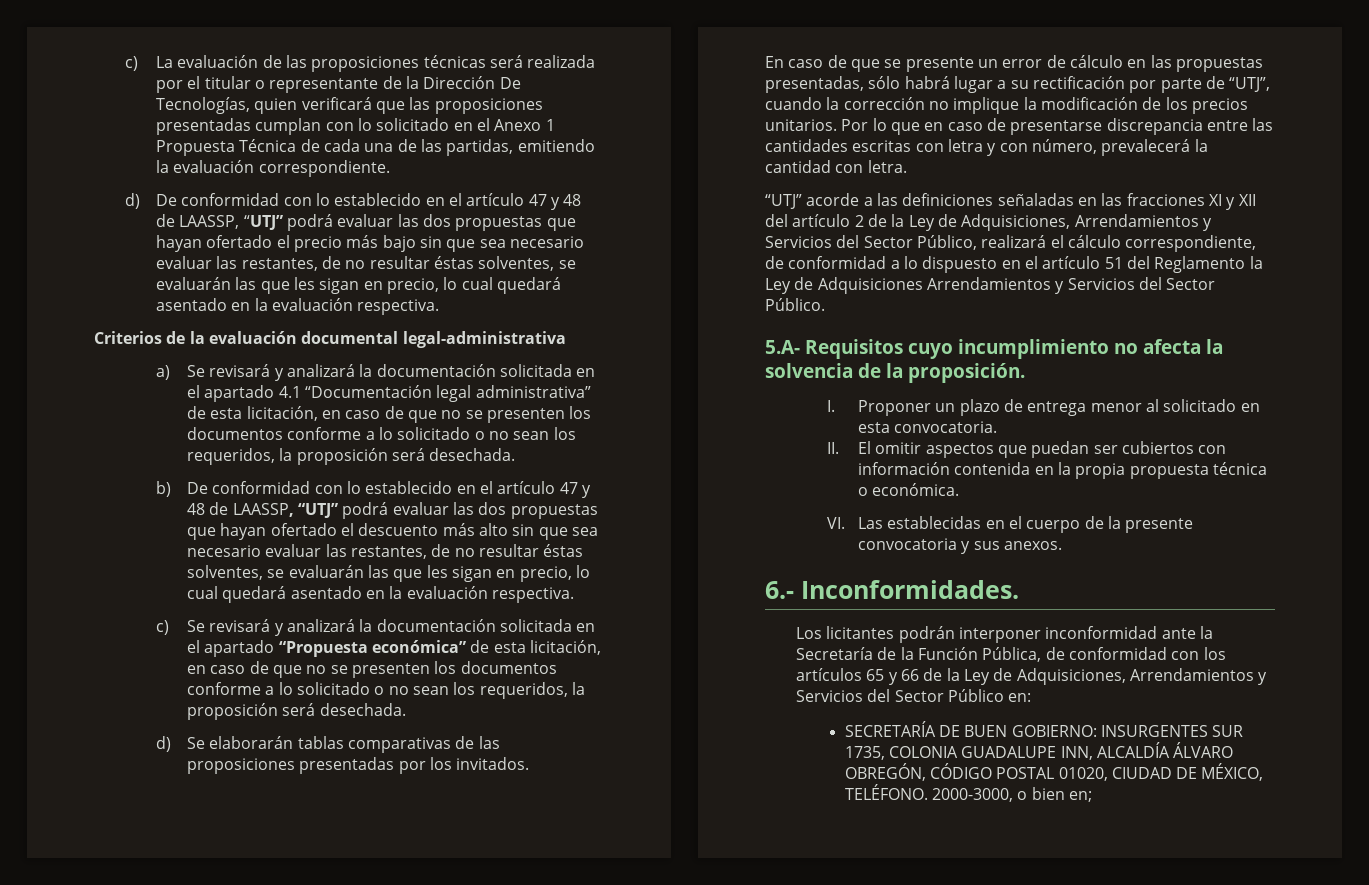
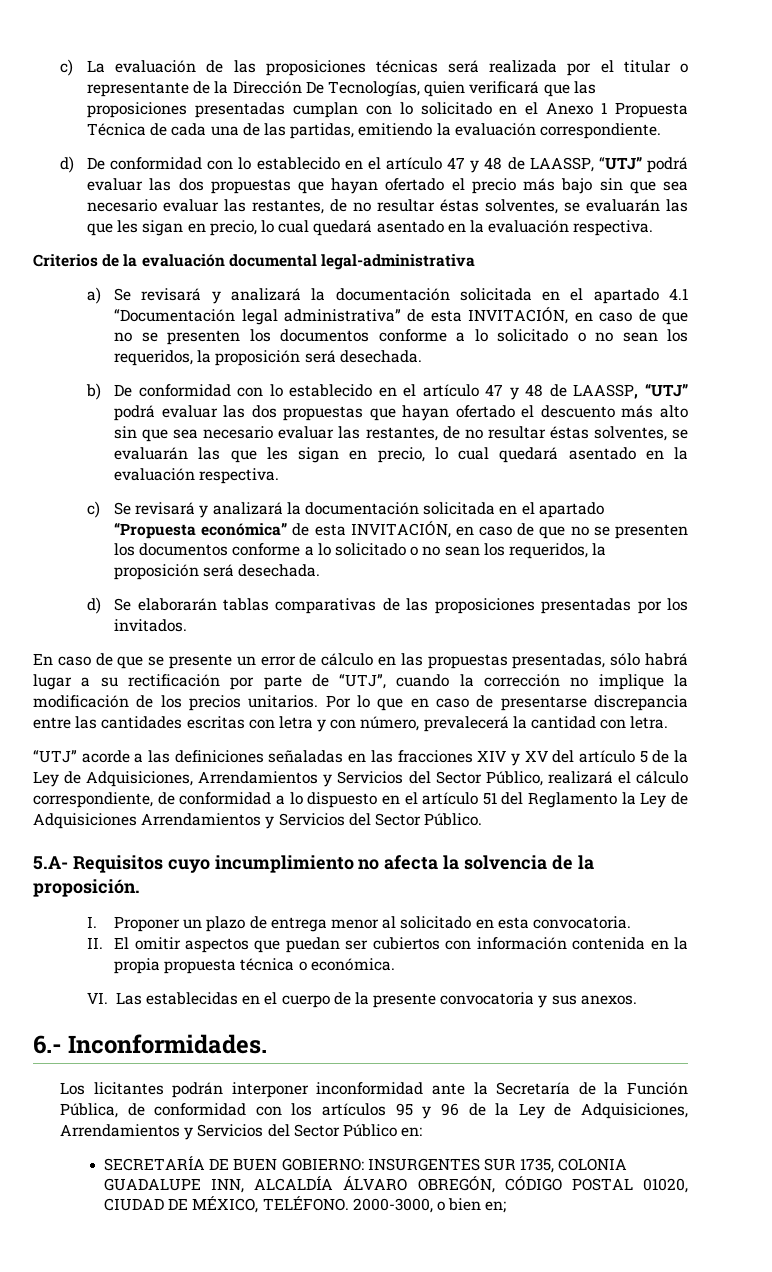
- a) Se revisará y analizará la documentación solicitada en el apartado 4.1 “Documentación legal administrativa” de esta licitación, en caso de que no se presenten los documentos conforme a lo solicitado o no sean los requeridos, la proposición será desechada.
+ a) Se revisará y analizará la documentación solicitada en el apartado 4.1 “Documentación legal administrativa” de esta INVITACIÓN, en caso de que no se presenten los documentos conforme a lo solicitado o no sean los requeridos, la proposición será desechada.
- c) Se revisará y analizará la documentación solicitada en el apartado “Propuesta económica” de esta licitación, en caso de que no se presenten los documentos conforme a lo solicitado o no sean los requeridos, la proposición será desechada.
+ c) Se revisará y analizará la documentación solicitada en el apartado “Propuesta económica” de esta INVITACIÓN, en caso de que no se presenten los documentos conforme a lo solicitado o no sean los requeridos, la proposición será desechada.
- “UTJ” acorde a las definiciones señaladas en las fracciones XI y XII del artículo 2 de la Ley de Adquisiciones, Arrendamientos y Servicios del Sector Público, realizará el cálculo correspondiente, de conformidad a lo dispuesto en el artículo 51 del Reglamento la Ley de Adquisiciones Arrendamientos y Servicios del Sector Público.
+ “UTJ” acorde a las definiciones señaladas en las fracciones XIV y XV del artículo 5 de la Ley de Adquisiciones, Arrendamientos y Servicios del Sector Público, realizará el cálculo correspondiente, de conformidad a lo dispuesto en el artículo 51 del Reglamento la Ley de Adquisiciones Arrendamientos y Servicios del Sector Público.
- Los licitantes podrán interponer inconformidad ante la Secretaría de la Función Pública, de conformidad con los artículos 65 y 66 de la Ley de Adquisiciones, Arrendamientos y Servicios del Sector Público en:
+ Los licitantes podrán interponer inconformidad ante la Secretaría de la Función Pública, de conformidad con los artículos 95 y 96 de la Ley de Adquisiciones, Arrendamientos y Servicios del Sector Público en:

